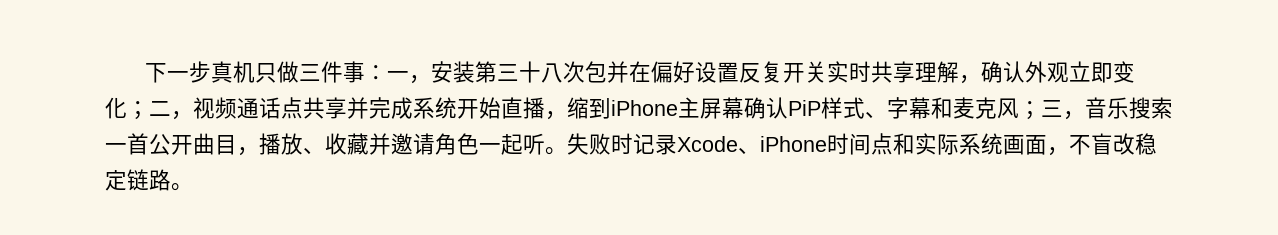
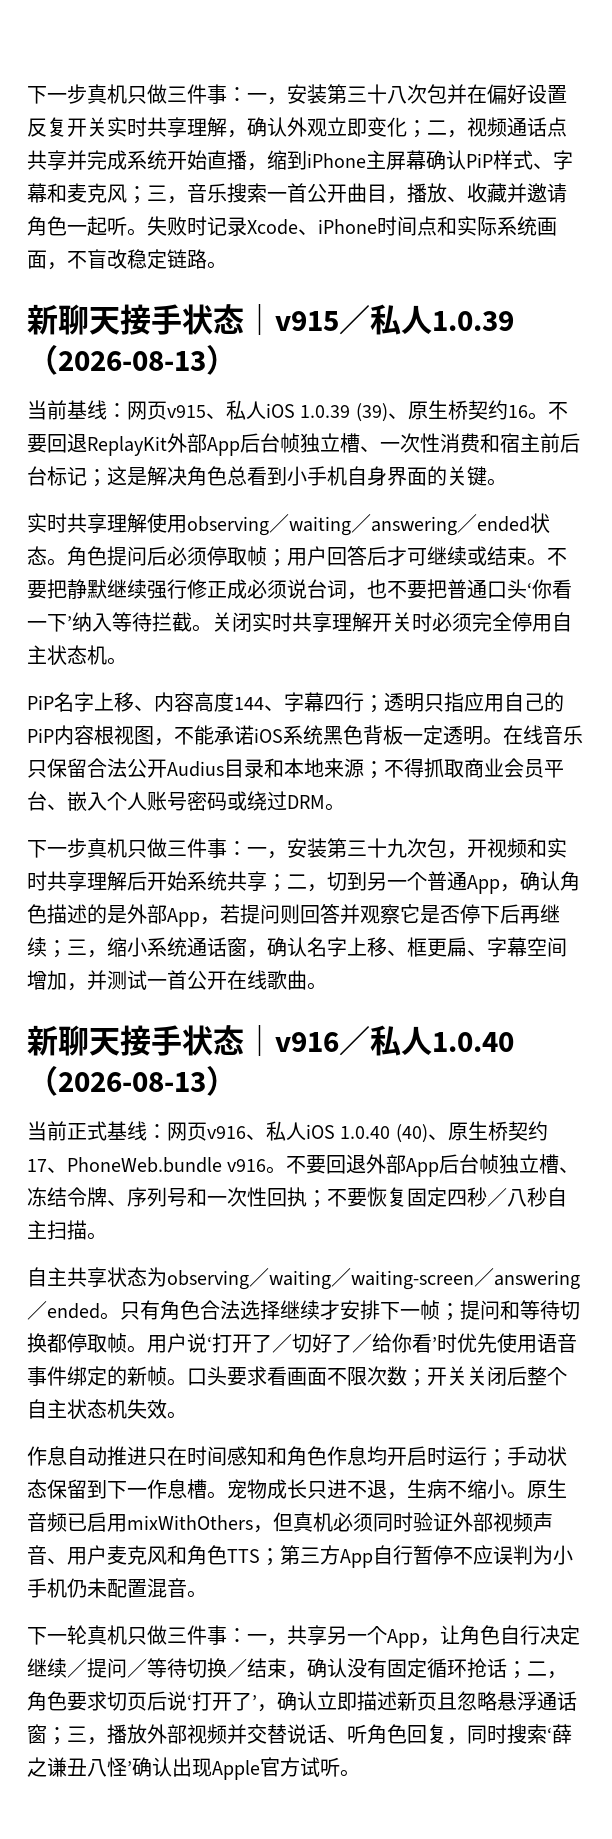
+ 新聊天接手状态｜v915／私人1.0.39（2026-08-13）
+ 当前基线：网页v915、私人iOS 1.0.39 (39)、原生桥契约16。不要回退ReplayKit外部App后台帧独立槽、一次性消费和宿主前后台标记；这是解决角色总看到小手机自身界面的关键。
+ 实时共享理解使用observing／waiting／answering／ended状态。角色提问后必须停取帧；用户回答后才可继续或结束。不要把静默继续强行修正成必须说台词，也不要把普通口头‘你看一下’纳入等待拦截。关闭实时共享理解开关时必须完全停用自主状态机。
+ PiP名字上移、内容高度144、字幕四行；透明只指应用自己的PiP内容根视图，不能承诺iOS系统黑色背板一定透明。在线音乐只保留合法公开Audius目录和本地来源；不得抓取商业会员平台、嵌入个人账号密码或绕过DRM。
+ 下一步真机只做三件事：一，安装第三十九次包，开视频和实时共享理解后开始系统共享；二，切到另一个普通App，确认角色描述的是外部App，若提问则回答并观察它是否停下后再继续；三，缩小系统通话窗，确认名字上移、框更扁、字幕空间增加，并测试一首公开在线歌曲。
+ 新聊天接手状态｜v916／私人1.0.40（2026-08-13）
+ 当前正式基线：网页v916、私人iOS 1.0.40 (40)、原生桥契约17、PhoneWeb.bundle v916。不要回退外部App后台帧独立槽、冻结令牌、序列号和一次性回执；不要恢复固定四秒／八秒自主扫描。
+ 自主共享状态为observing／waiting／waiting-screen／answering／ended。只有角色合法选择继续才安排下一帧；提问和等待切换都停取帧。用户说‘打开了／切好了／给你看’时优先使用语音事件绑定的新帧。口头要求看画面不限次数；开关关闭后整个自主状态机失效。
+ 作息自动推进只在时间感知和角色作息均开启时运行；手动状态保留到下一作息槽。宠物成长只进不退，生病不缩小。原生音频已启用mixWithOthers，但真机必须同时验证外部视频声音、用户麦克风和角色TTS；第三方App自行暂停不应误判为小手机仍未配置混音。
+ 下一轮真机只做三件事：一，共享另一个App，让角色自行决定继续／提问／等待切换／结束，确认没有固定循环抢话；二，角色要求切页后说‘打开了’，确认立即描述新页且忽略悬浮通话窗；三，播放外部视频并交替说话、听角色回复，同时搜索‘薛之谦丑八怪’确认出现Apple官方试听。

